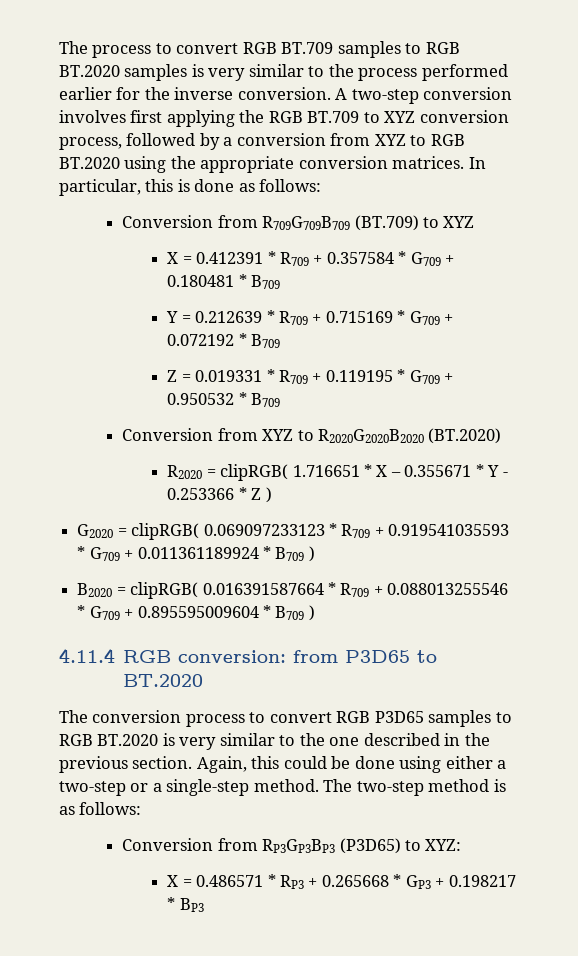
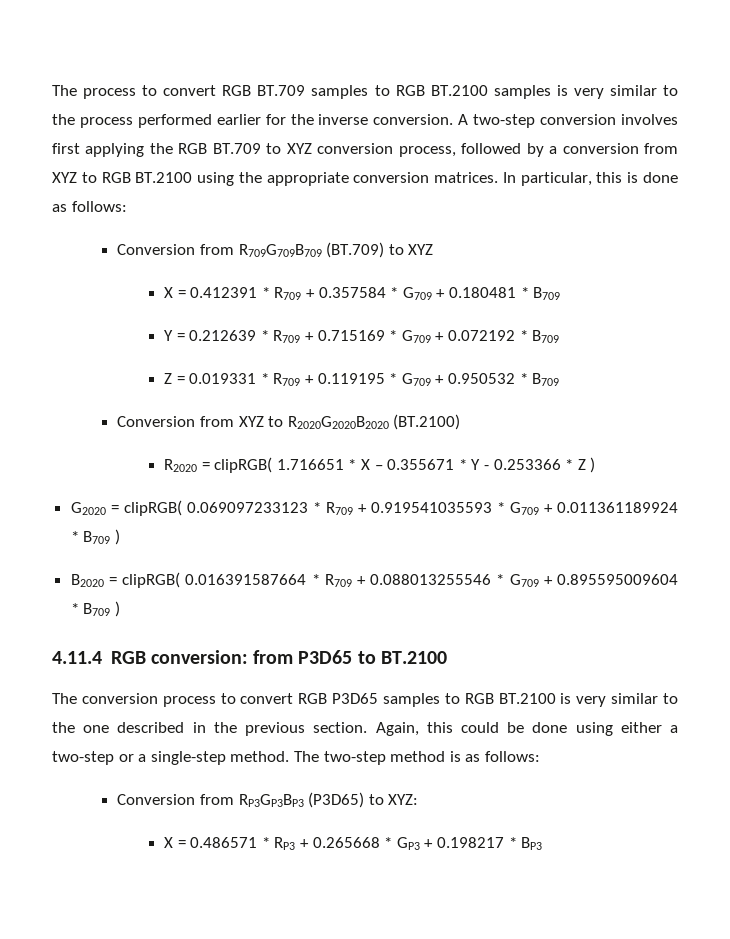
- The process to convert RGB BT.709 samples to RGB BT.2020 samples is very similar to the process performed earlier for the inverse conversion.
+ The process to convert RGB BT.709 samples to RGB BT.2100 samples is very similar to the process performed earlier for the inverse conversion.
- A two-step conversion involves first applying the RGB BT.709 to XYZ conversion process, followed by a conversion from XYZ to RGB BT.2020 using the appropriate conversion matrices.
+ A two-step conversion involves first applying the RGB BT.709 to XYZ conversion process, followed by a conversion from XYZ to RGB BT.2100 using the appropriate conversion matrices.
- Conversion from XYZ to R2020G2020B2020 (BT.2020)
+ Conversion from XYZ to R2020G2020B2020 (BT.2100)
- 4.11.4 RGB conversion: from P3D65 to BT.2020
+ 4.11.4 RGB conversion: from P3D65 to BT.2100
- The conversion process to convert RGB P3D65 samples to RGB BT.2020 is very similar to the one described in the previous section.
+ The conversion process to convert RGB P3D65 samples to RGB BT.2100 is very similar to the one described in the previous section.

